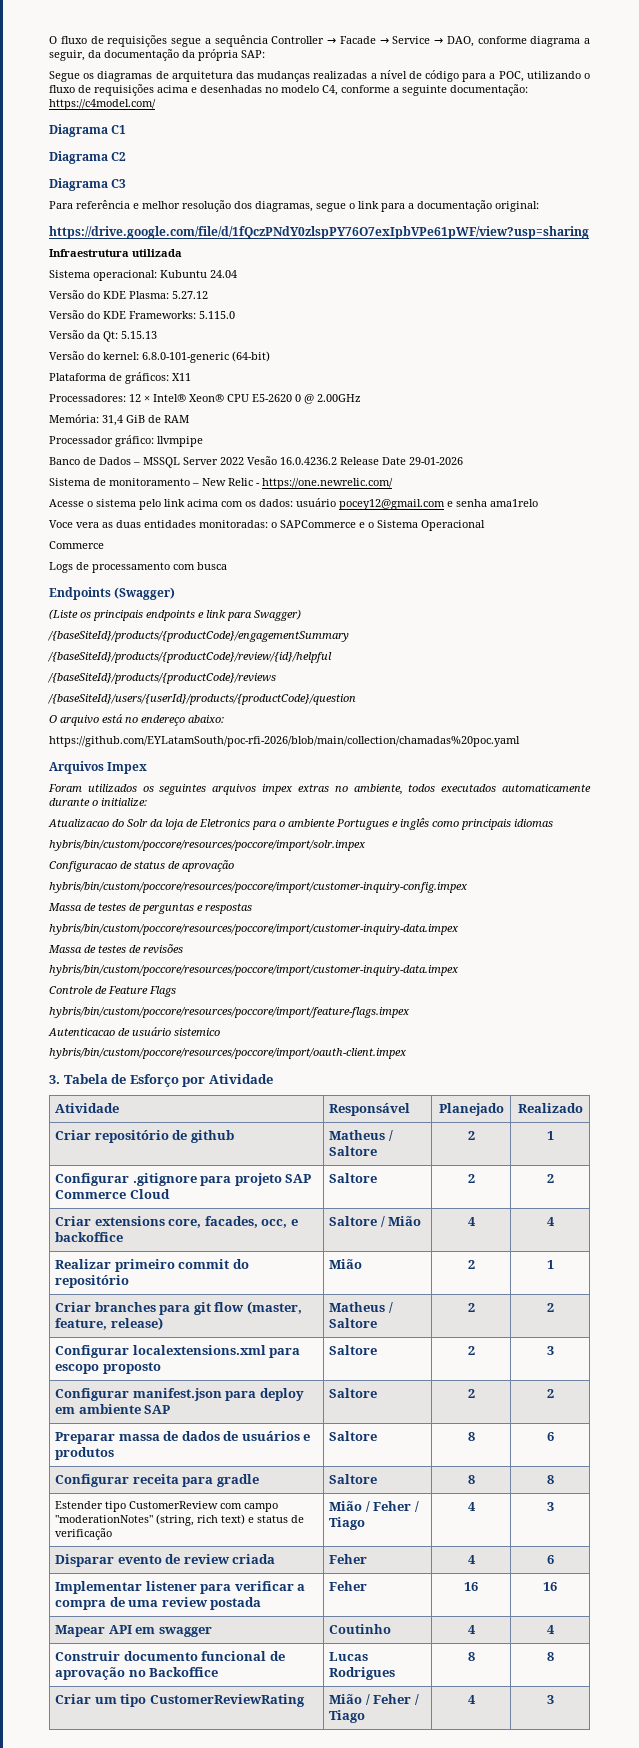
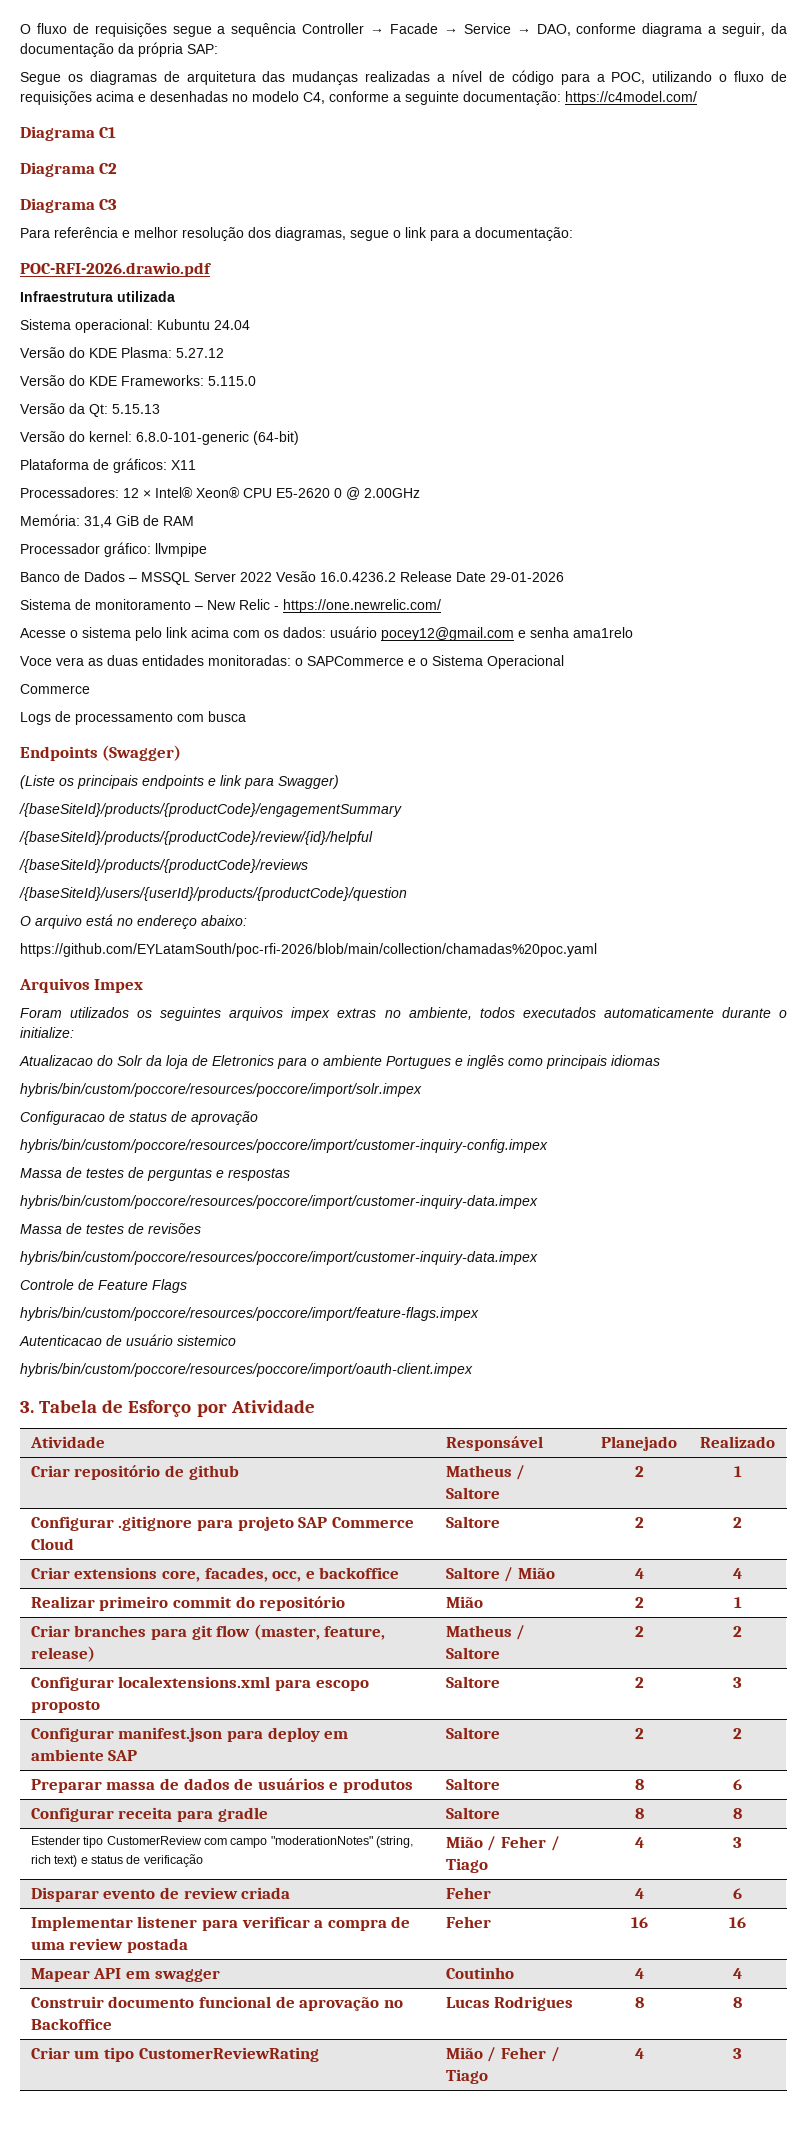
- Para referência e melhor resolução dos diagramas, segue o link para a documentação original:
- https://drive.google.com/file/d/1fQczPNdY0zlspPY76O7exIpbVPe61pWF/view?usp=sharing
+ Para referência e melhor resolução dos diagramas, segue o link para a documentação:
+ POC-RFI-2026.drawio.pdf

